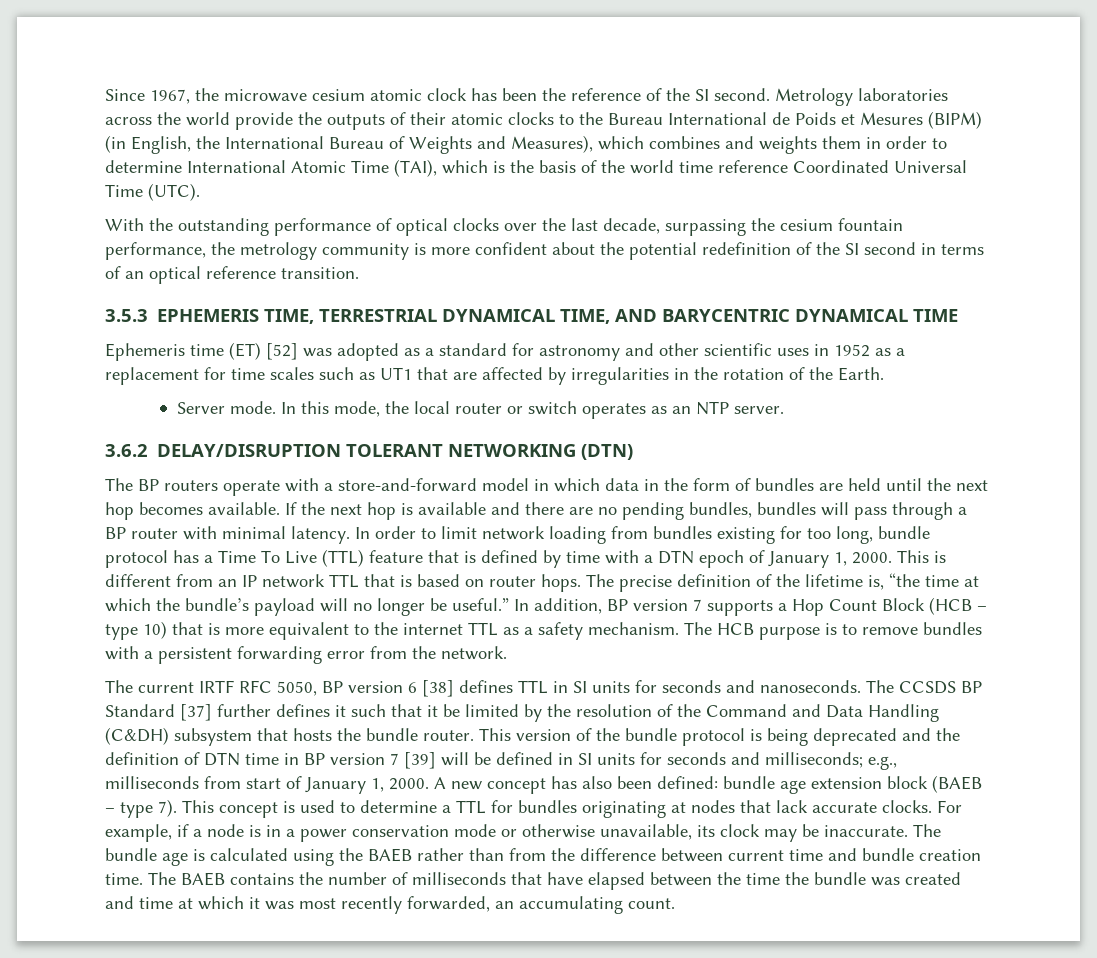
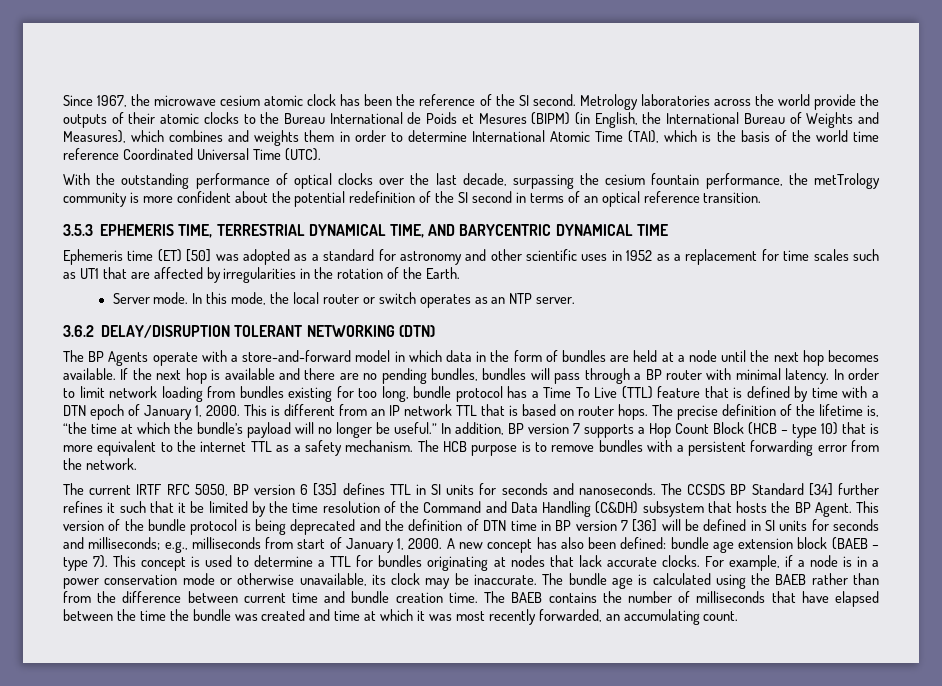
- With the outstanding performance of optical clocks over the last decade, surpassing the cesium fountain performance, the metrology community is more confident about the potential redefinition of the SI second in terms of an optical reference transition.
+ With the outstanding performance of optical clocks over the last decade, surpassing the cesium fountain performance, the metTrology community is more confident about the potential redefinition of the SI second in terms of an optical reference transition.
- Ephemeris time (ET) [52] was adopted as a standard for astronomy and other scientific uses in 1952 as a replacement for time scales such as UT1 that are affected by irregularities in the rotation of the Earth.
+ Ephemeris time (ET) [50] was adopted as a standard for astronomy and other scientific uses in 1952 as a replacement for time scales such as UT1 that are affected by irregularities in the rotation of the Earth.
- The BP routers operate with a store-and-forward model in which data in the form of bundles are held until the next hop becomes available.
+ The BP Agents operate with a store-and-forward model in which data in the form of bundles are held at a node until the next hop becomes available.
- The current IRTF RFC 5050, BP version 6 [38] defines TTL in SI units for seconds and nanoseconds.
+ The current IRTF RFC 5050, BP version 6 [35] defines TTL in SI units for seconds and nanoseconds.
- The CCSDS BP Standard [37] further defines it such that it be limited by the resolution of the Command and Data Handling (C&DH) subsystem that hosts the bundle router.
+ The CCSDS BP Standard [34] further refines it such that it be limited by the time resolution of the Command and Data Handling (C&DH) subsystem that hosts the BP Agent.
- This version of the bundle protocol is being deprecated and the definition of DTN time in BP version 7 [39] will be defined in SI units for seconds and milliseconds; e.g., milliseconds from start of January 1, 2000.
+ This version of the bundle protocol is being deprecated and the definition of DTN time in BP version 7 [36] will be defined in SI units for seconds and milliseconds; e.g., milliseconds from start of January 1, 2000.

